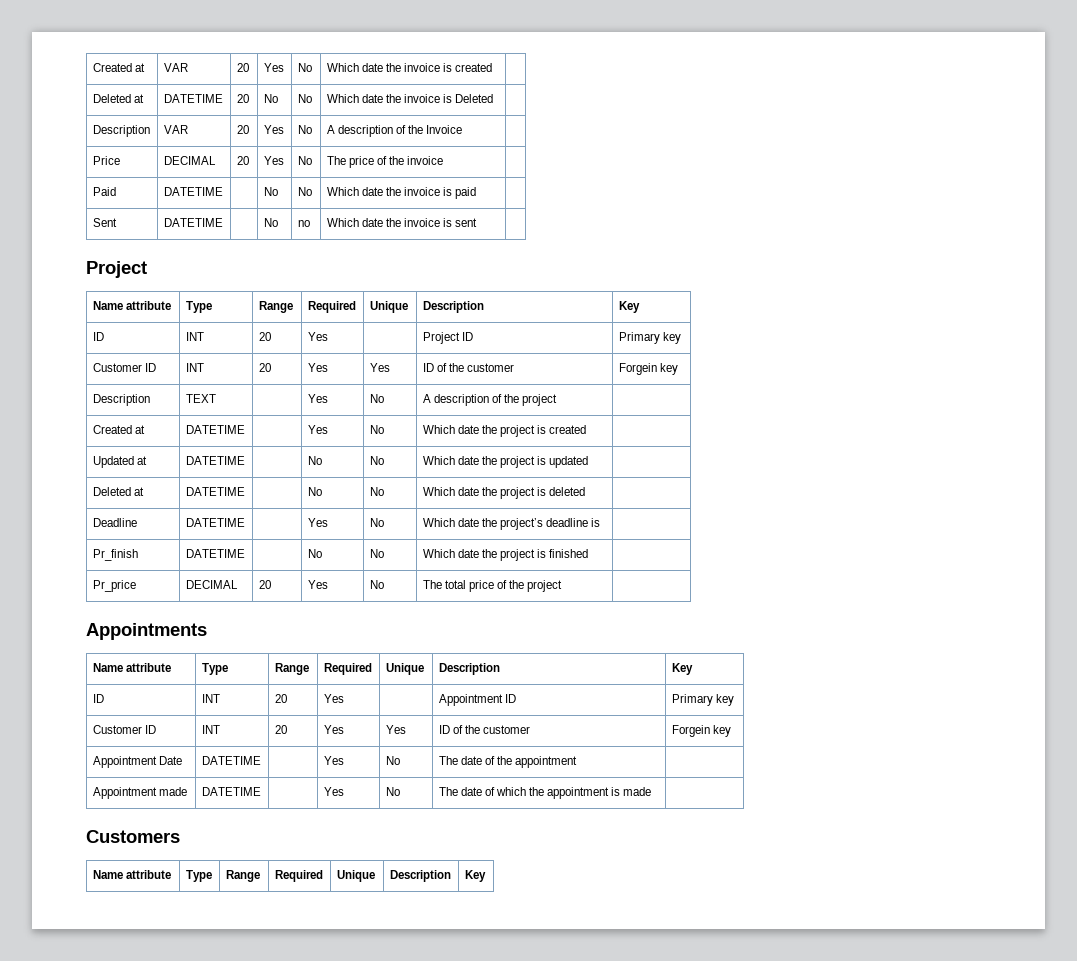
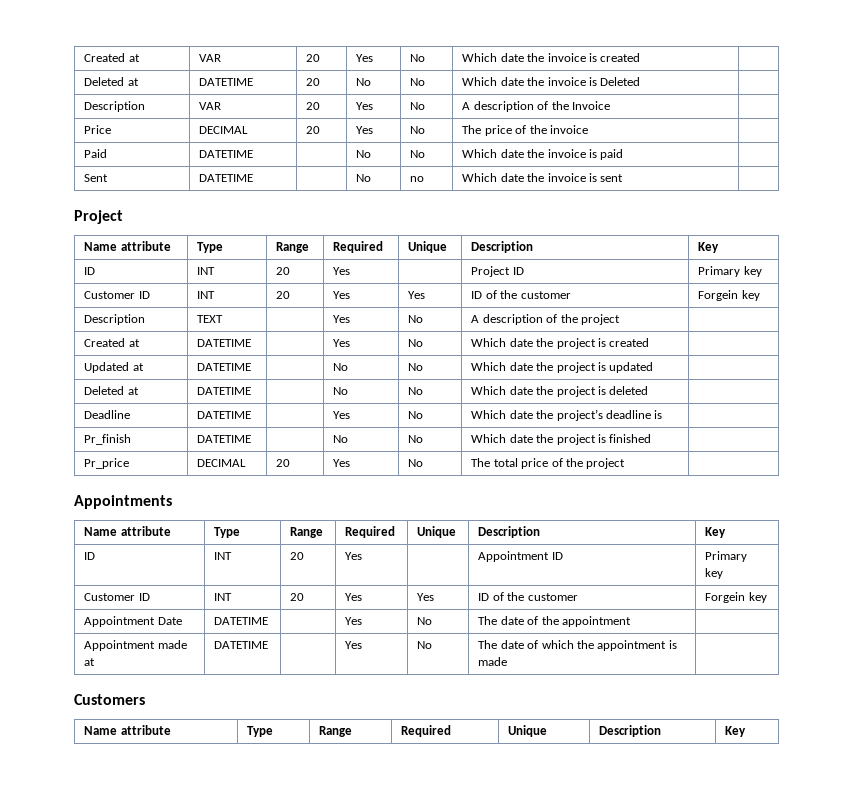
- Appointment made | DATETIME | | Yes | No | The date of which the appointment is made |
+ Appointment made at | DATETIME | | Yes | No | The date of which the appointment is made |

